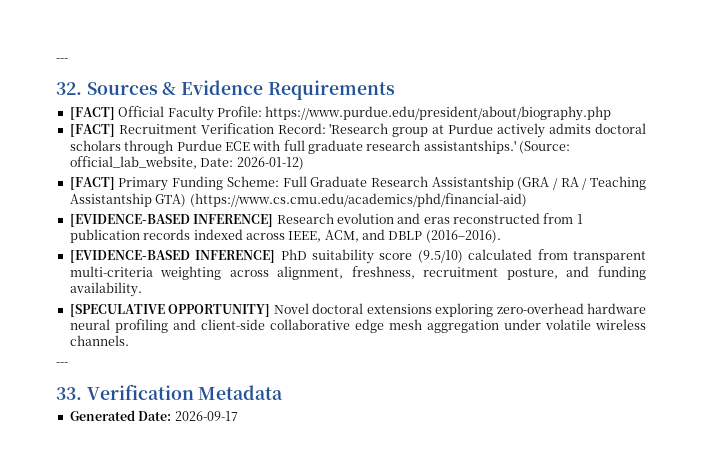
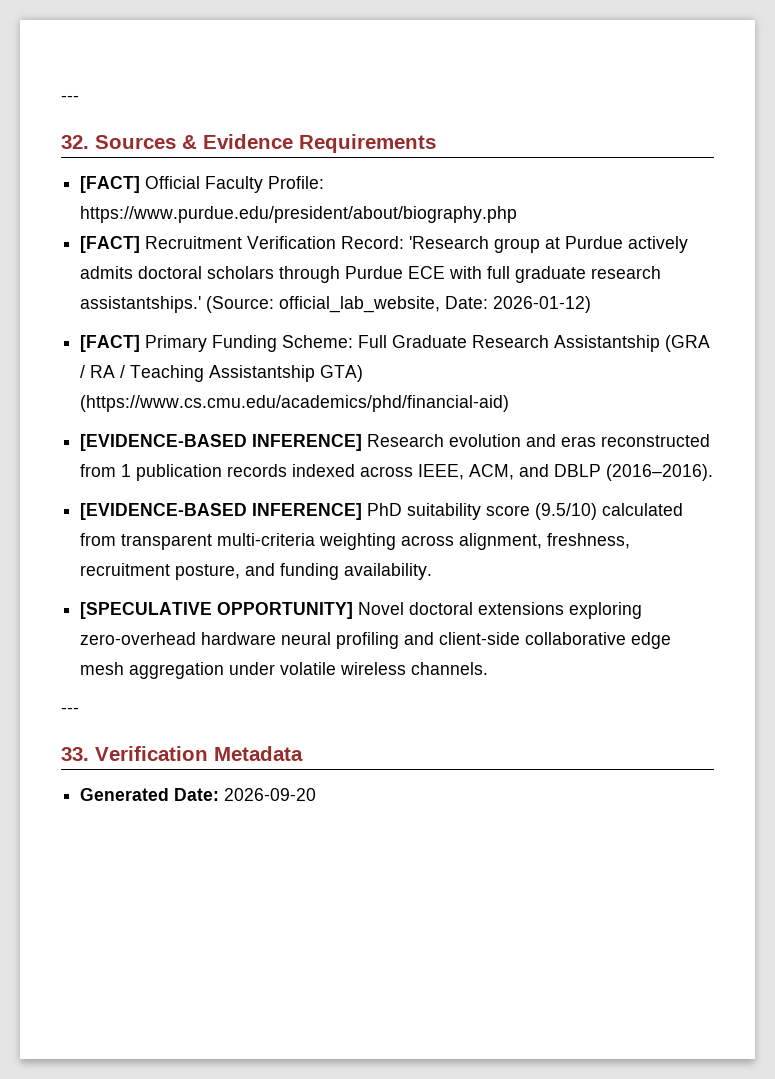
- Generated Date: 2026-09-17
+ Generated Date: 2026-09-20

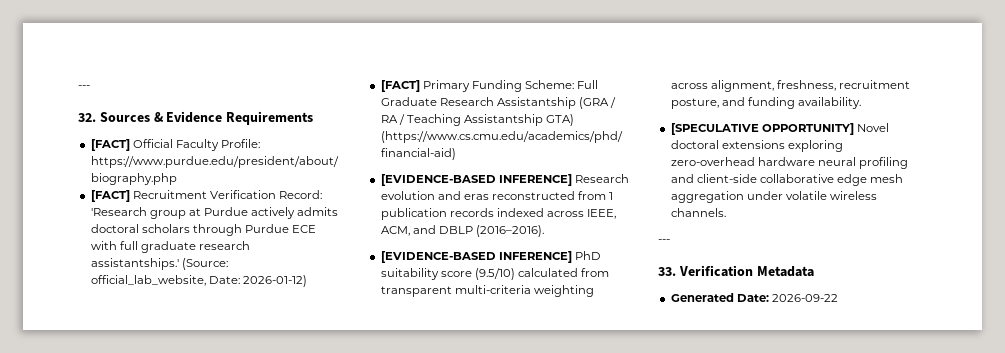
- Generated Date: 2026-09-20
+ Generated Date: 2026-09-22

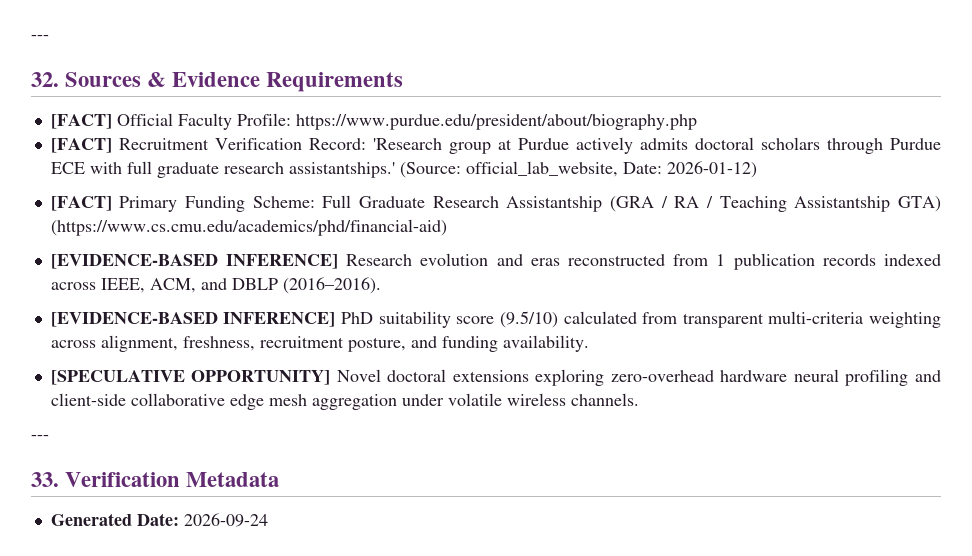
- Generated Date: 2026-09-22
+ Generated Date: 2026-09-24

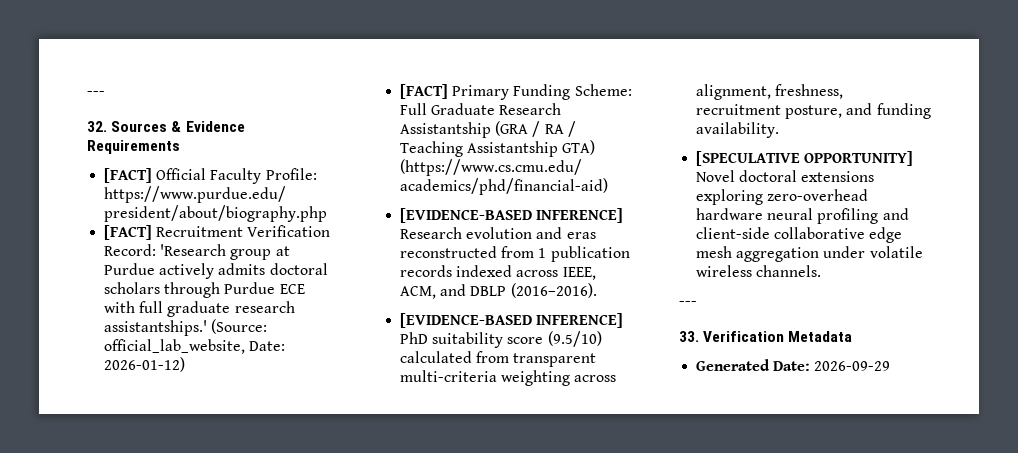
- Generated Date: 2026-09-24
+ Generated Date: 2026-09-29

